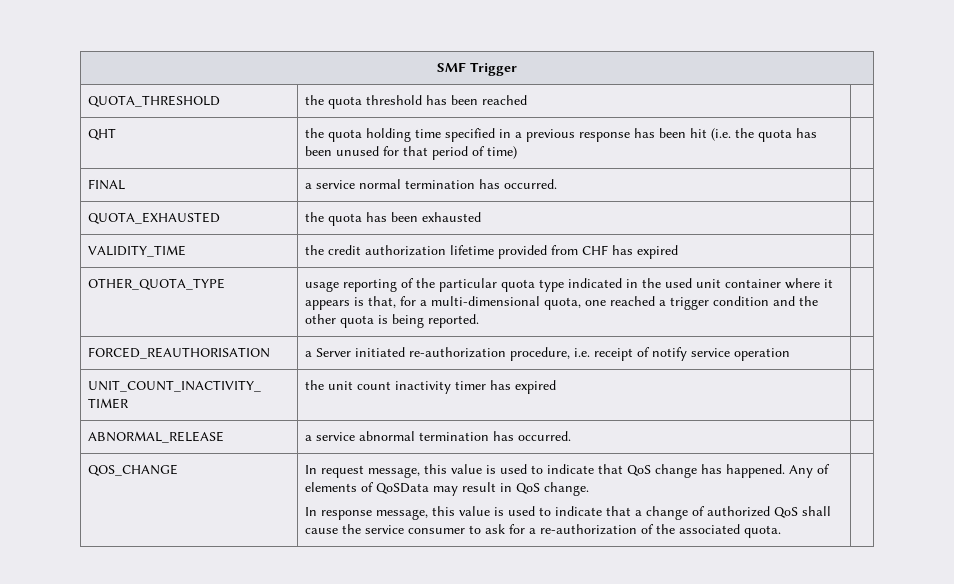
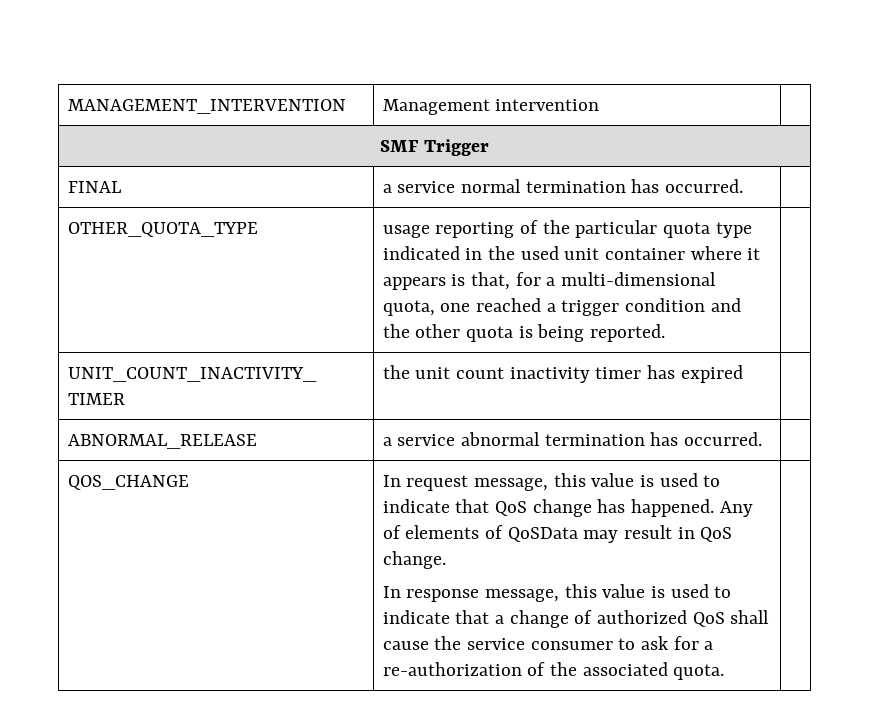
+ MANAGEMENT_INTERVENTION | Management intervention |
- QUOTA_THRESHOLD | the quota threshold has been reached |
- QHT | the quota holding time specified in a previous response has been hit (i.e. the quota has been unused for that period of time) |
- QUOTA_EXHAUSTED | the quota has been exhausted |
- VALIDITY_TIME | the credit authorization lifetime provided from CHF has expired |
- FORCED_REAUTHORISATION | a Server initiated re-authorization procedure, i.e. receipt of notify service operation |

